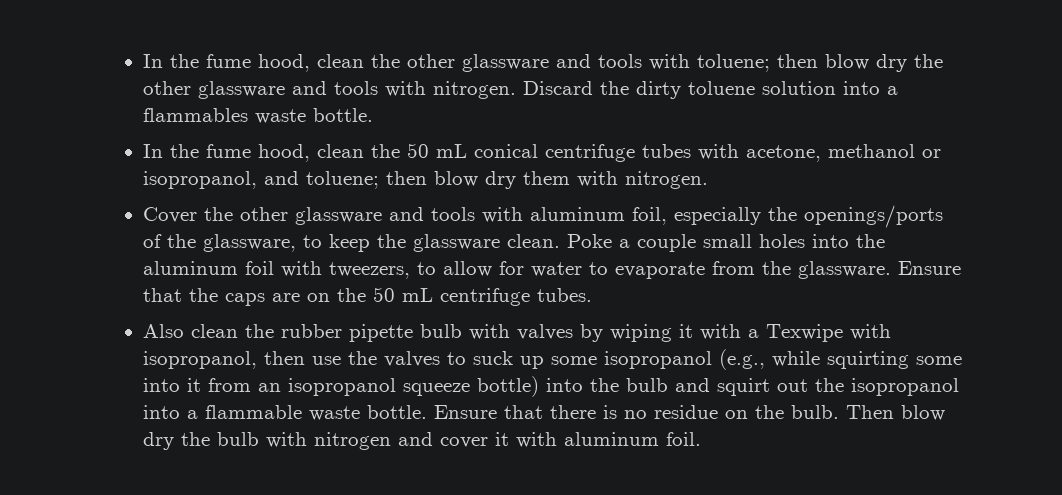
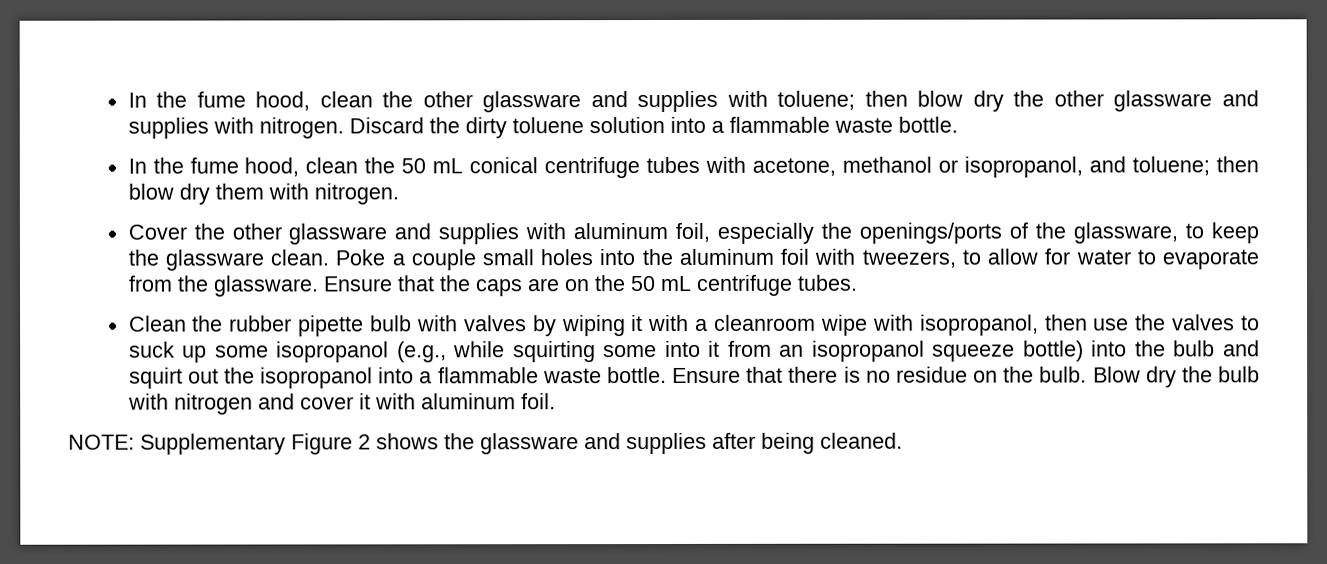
- In the fume hood, clean the other glassware and tools with toluene; then blow dry the other glassware and tools with nitrogen.
+ In the fume hood, clean the other glassware and supplies with toluene; then blow dry the other glassware and supplies with nitrogen.
- Discard the dirty toluene solution into a flammables waste bottle.
+ Discard the dirty toluene solution into a flammable waste bottle.
- Cover the other glassware and tools with aluminum foil, especially the openings/ports of the glassware, to keep the glassware clean.
+ Cover the other glassware and supplies with aluminum foil, especially the openings/ports of the glassware, to keep the glassware clean.
- Also clean the rubber pipette bulb with valves by wiping it with a Texwipe with isopropanol, then use the valves to suck up some isopropanol (e.g., while squirting some into it from an isopropanol squeeze bottle) into the bulb and squirt out the isopropanol into a flammable waste bottle.
+ Clean the rubber pipette bulb with valves by wiping it with a cleanroom wipe with isopropanol, then use the valves to suck up some isopropanol (e.g., while squirting some into it from an isopropanol squeeze bottle) into the bulb and squirt out the isopropanol into a flammable waste bottle.
- Then blow dry the bulb with nitrogen and cover it with aluminum foil.
+ Blow dry the bulb with nitrogen and cover it with aluminum foil.
+ NOTE: Supplementary Figure 2 shows the glassware and supplies after being cleaned.

